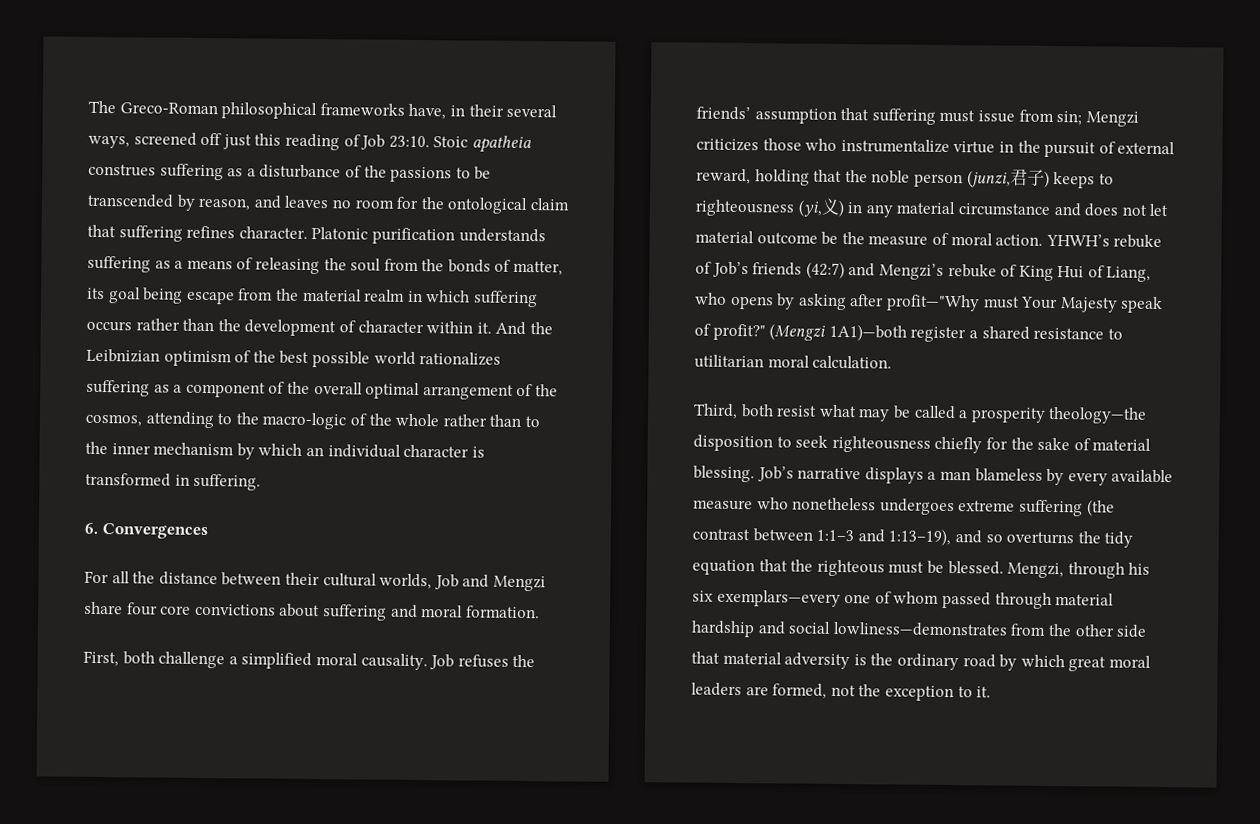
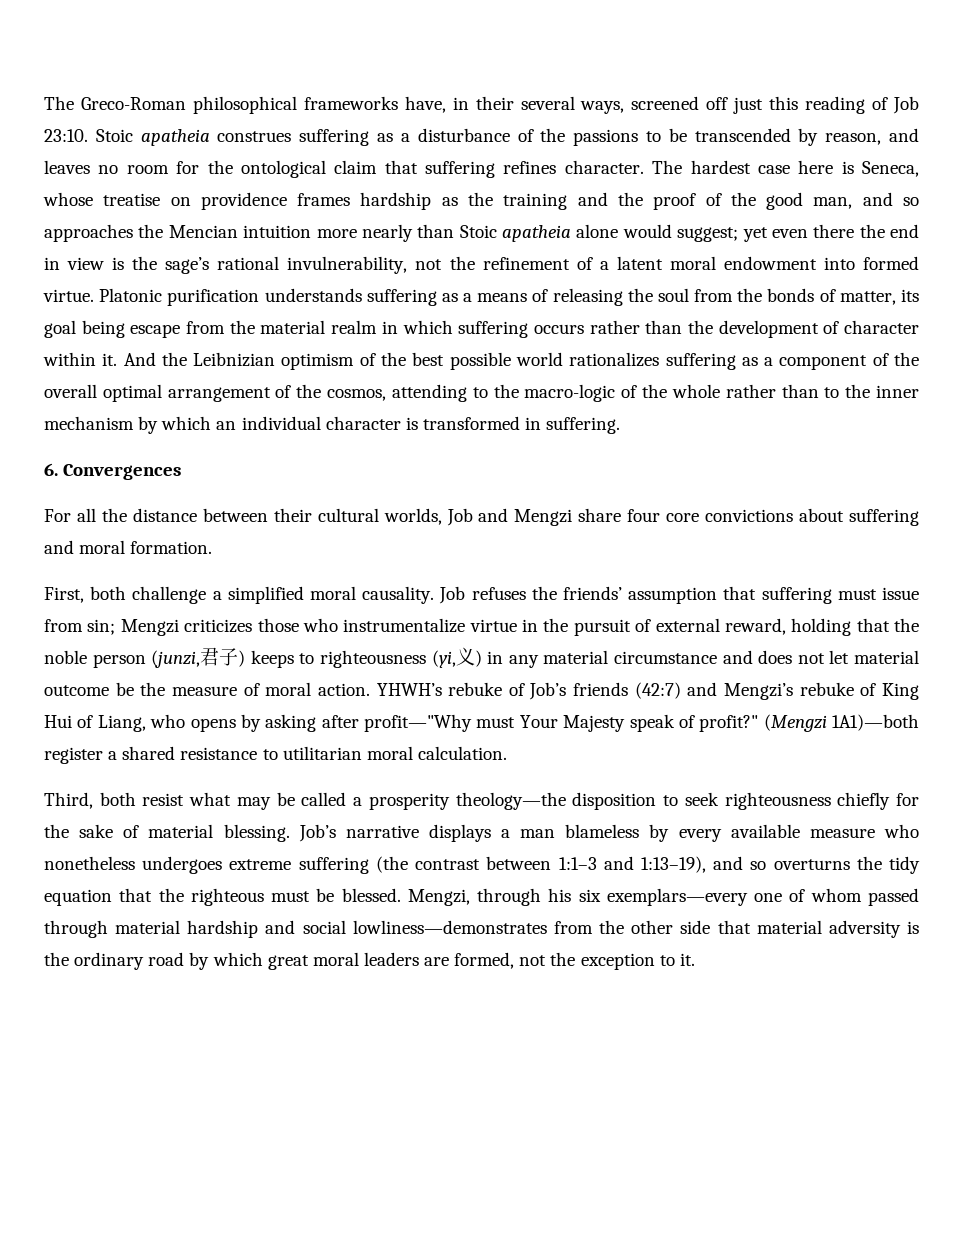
+ The hardest case here is Seneca, whose treatise on providence frames hardship as the training and the proof of the good man, and so approaches the Mencian intuition more nearly than Stoic apatheia alone would suggest; yet even there the end in view is the sage’s rational invulnerability, not the refinement of a latent moral endowment into formed virtue.

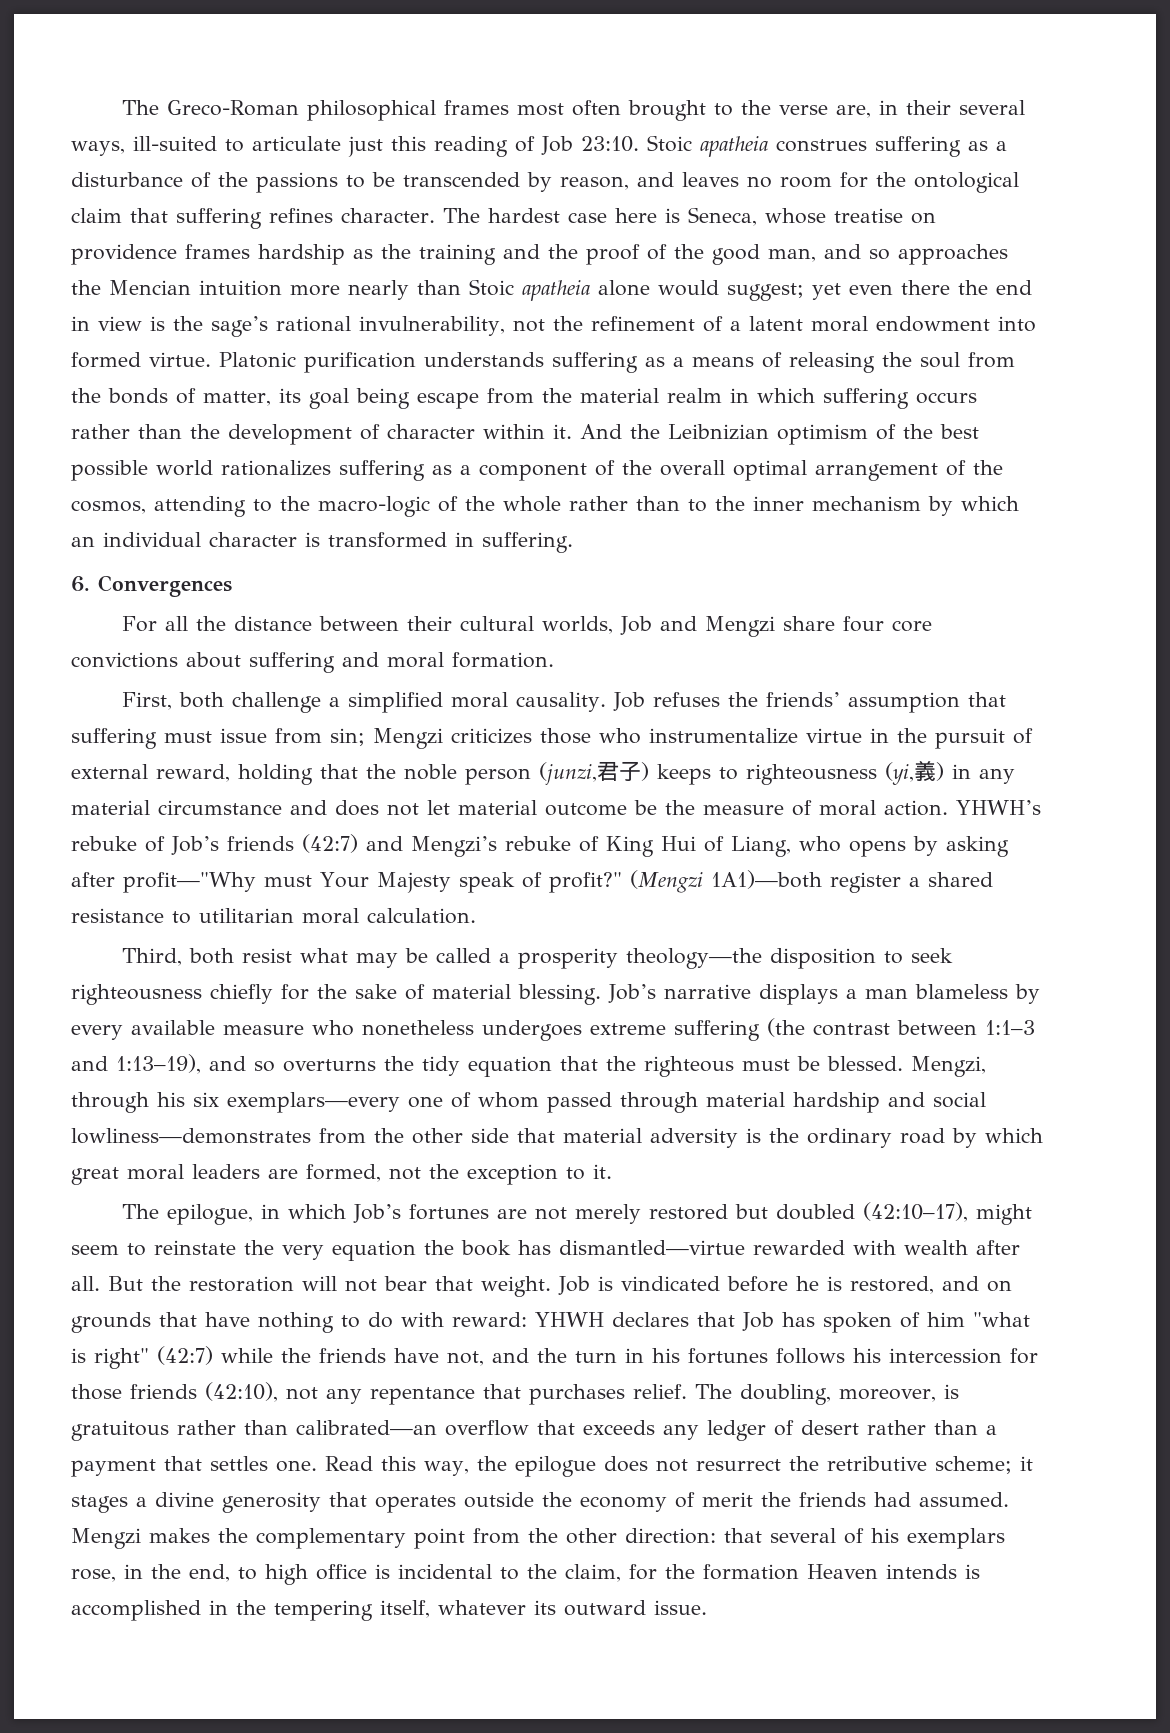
- The Greco-Roman philosophical frameworks have, in their several ways, screened off just this reading of Job 23:10.
+ The Greco-Roman philosophical frames most often brought to the verse are, in their several ways, ill-suited to articulate just this reading of Job 23:10.
- Job refuses the friends’ assumption that suffering must issue from sin; Mengzi criticizes those who instrumentalize virtue in the pursuit of external reward, holding that the noble person (junzi,君子) keeps to righteousness (yi,义) in any material circumstance and does not let material outcome be the measure of moral action.
+ Job refuses the friends’ assumption that suffering must issue from sin; Mengzi criticizes those who instrumentalize virtue in the pursuit of external reward, holding that the noble person (junzi,君子) keeps to righteousness (yi,義) in any material circumstance and does not let material outcome be the measure of moral action.
+ The epilogue, in which Job’s fortunes are not merely restored but doubled (42:10–17), might seem to reinstate the very equation the book has dismantled—virtue rewarded with wealth after all. But the restoration will not bear that weight. Job is vindicated before he is restored, and on grounds that have nothing to do with reward: YHWH declares that Job has spoken of him "what is right" (42:7) while the friends have not, and the turn in his fortunes follows his intercession for those friends (42:10), not any repentance that purchases relief. The doubling, moreover, is gratuitous rather than calibrated—an overflow that exceeds any ledger of desert rather than a payment that settles one. Read this way, the epilogue does not resurrect the retributive scheme; it stages a divine generosity that operates outside the economy of merit the friends had assumed. Mengzi makes the complementary point from the other direction: that several of his exemplars rose, in the end, to high office is incidental to the claim, for the formation Heaven intends is accomplished in the tempering itself, whatever its outward issue.

